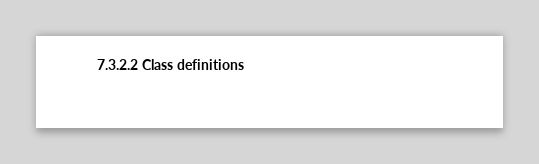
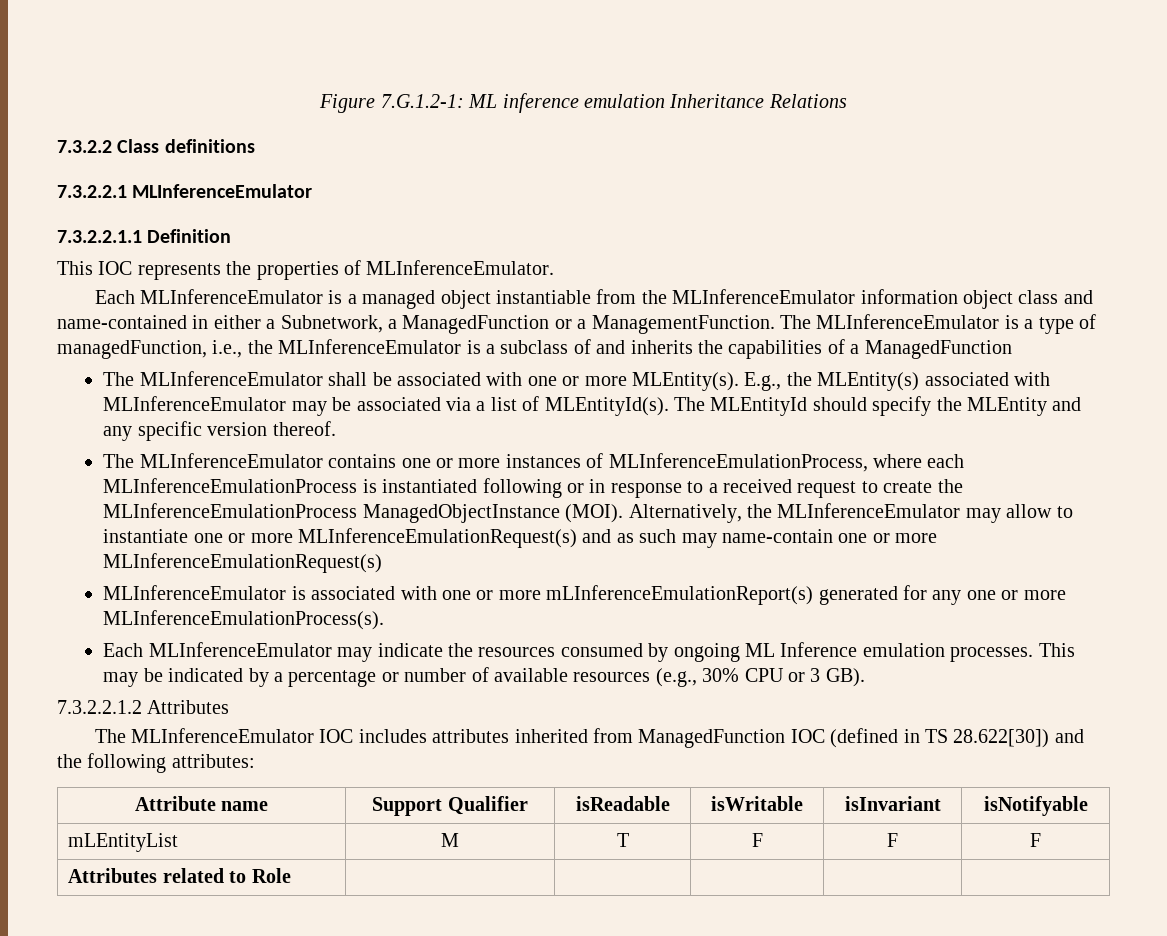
+ Figure 7.G.1.2-1: ML inference emulation Inheritance Relations
  7.3.2.2 Class definitions
+ 7.3.2.2.1 MLInferenceEmulator
+ 7.3.2.2.1.1 Definition
+ This IOC represents the properties of MLInferenceEmulator.
+ Each MLInferenceEmulator is a managed object instantiable from the MLInferenceEmulator information object class and name-contained in either a Subnetwork, a ManagedFunction or a ManagementFunction. The MLInferenceEmulator is a type of managedFunction, i.e., the MLInferenceEmulator is a subclass of and inherits the capabilities of a ManagedFunction
+ The MLInferenceEmulator shall be associated with one or more MLEntity(s). E.g., the MLEntity(s) associated with MLInferenceEmulator may be associated via a list of MLEntityId(s). The MLEntityId should specify the MLEntity and any specific version thereof.
+ The MLInferenceEmulator contains one or more instances of MLInferenceEmulationProcess, where each MLInferenceEmulationProcess is instantiated following or in response to a received request to create the MLInferenceEmulationProcess ManagedObjectInstance (MOI). Alternatively, the MLInferenceEmulator may allow to instantiate one or more MLInferenceEmulationRequest(s) and as such may name-contain one or more MLInferenceEmulationRequest(s)
+ MLInferenceEmulator is associated with one or more mLInferenceEmulationReport(s) generated for any one or more MLInferenceEmulationProcess(s).
+ Each MLInferenceEmulator may indicate the resources consumed by ongoing ML Inference emulation processes. This may be indicated by a percentage or number of available resources (e.g., 30% CPU or 3 GB).
+ 7.3.2.2.1.2 Attributes
+ The MLInferenceEmulator IOC includes attributes inherited from ManagedFunction IOC (defined in TS 28.622[30]) and the following attributes:
+ Attribute name | Support Qualifier | isReadable | isWritable | isInvariant | isNotifyable
+ mLEntityList | M | T | F | F | F
+ Attributes related to Role | | | | |

